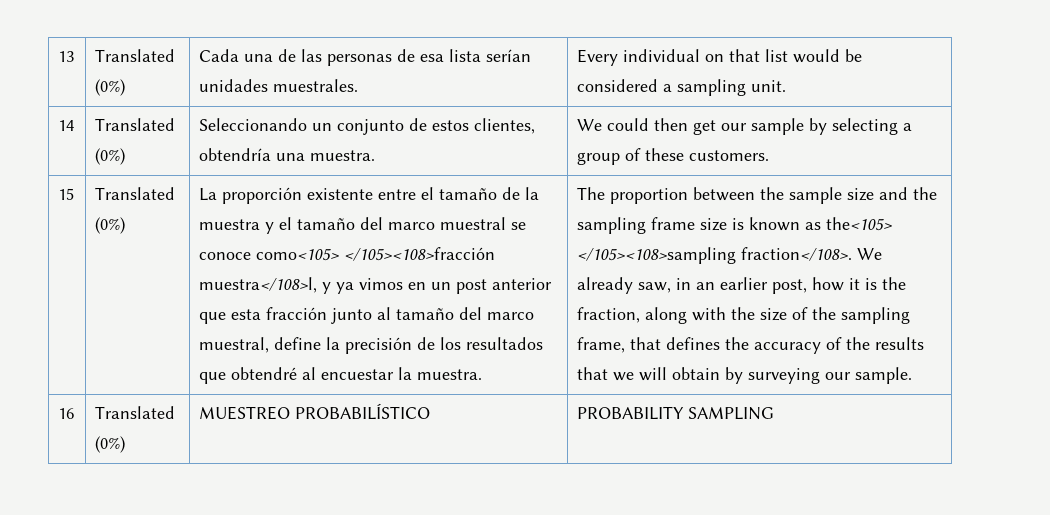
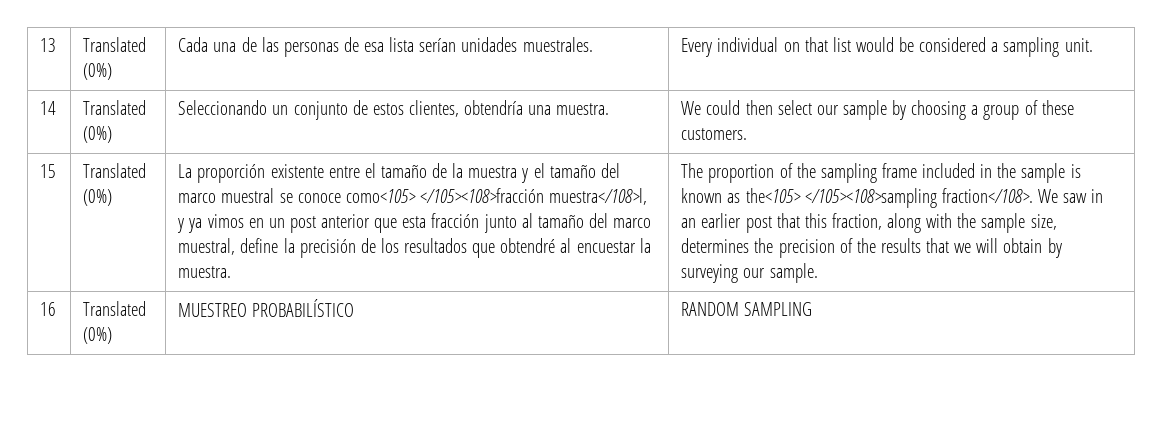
- 14 | Translated (0%) | Seleccionando un conjunto de estos clientes, obtendría una muestra. | We could then get our sample by selecting a group of these customers.
+ 14 | Translated (0%) | Seleccionando un conjunto de estos clientes, obtendría una muestra. | We could then select our sample by choosing a group of these customers.
- The proportion between the sample size and the sampling frame size is known as the<105> </105><108>sampling fraction</108>.
+ The proportion of the sampling frame included in the sample is known as the<105> </105><108>sampling fraction</108>.
- We already saw, in an earlier post, how it is the fraction, along with the size of the sampling frame, that defines the accuracy of the results that we will obtain by surveying our sample.
+ We saw in an earlier post that this fraction, along with the sample size, determines the precision of the results that we will obtain by surveying our sample.
- 16 | Translated (0%) | MUESTREO PROBABILÍSTICO | PROBABILITY SAMPLING
+ 16 | Translated (0%) | MUESTREO PROBABILÍSTICO | RANDOM SAMPLING

